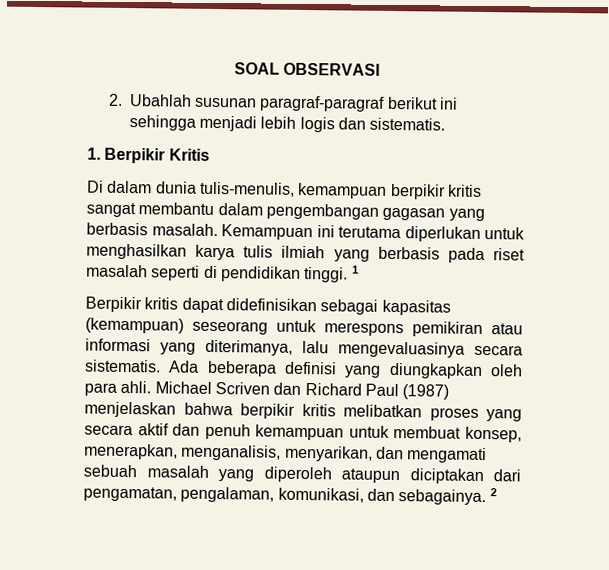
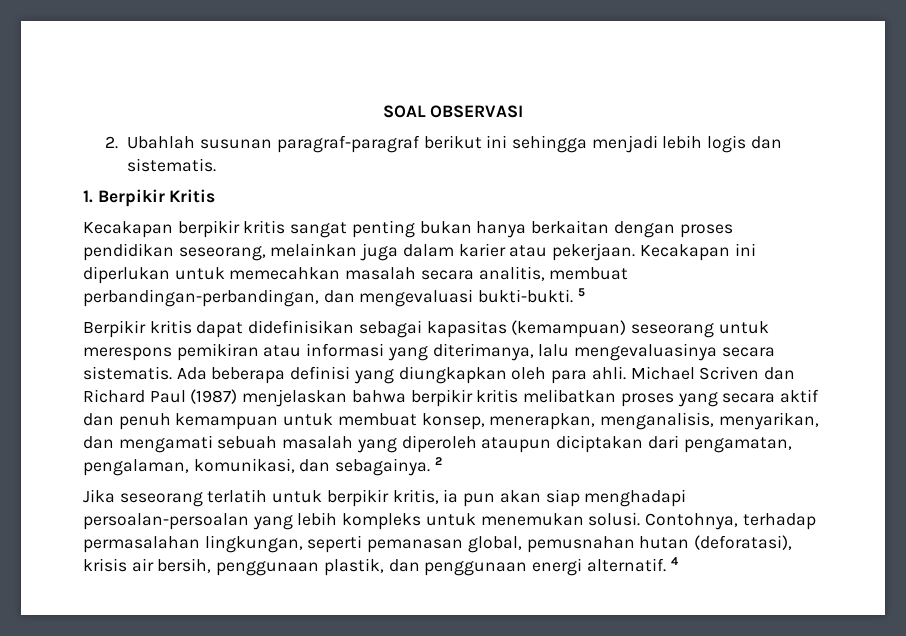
- Di dalam dunia tulis-menulis, kemampuan berpikir kritis sangat membantu dalam pengembangan gagasan yang berbasis masalah. Kemampuan ini terutama diperlukan untuk menghasilkan karya tulis ilmiah yang berbasis pada riset masalah seperti di pendidikan tinggi. 1
+ Kecakapan berpikir kritis sangat penting bukan hanya berkaitan dengan proses pendidikan seseorang, melainkan juga dalam karier atau pekerjaan. Kecakapan ini diperlukan untuk memecahkan masalah secara analitis, membuat perbandingan-perbandingan, dan mengevaluasi bukti-bukti. 5
+ Jika seseorang terlatih untuk berpikir kritis, ia pun akan siap menghadapi persoalan-persoalan yang lebih kompleks untuk menemukan solusi. Contohnya, terhadap permasalahan lingkungan, seperti pemanasan global, pemusnahan hutan (deforatasi), krisis air bersih, penggunaan plastik, dan penggunaan energi alternatif. 4

